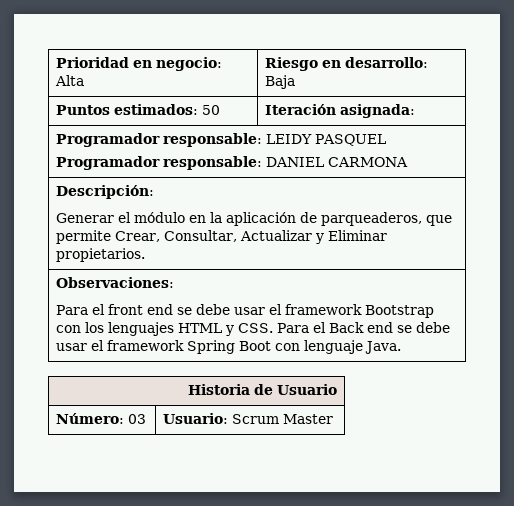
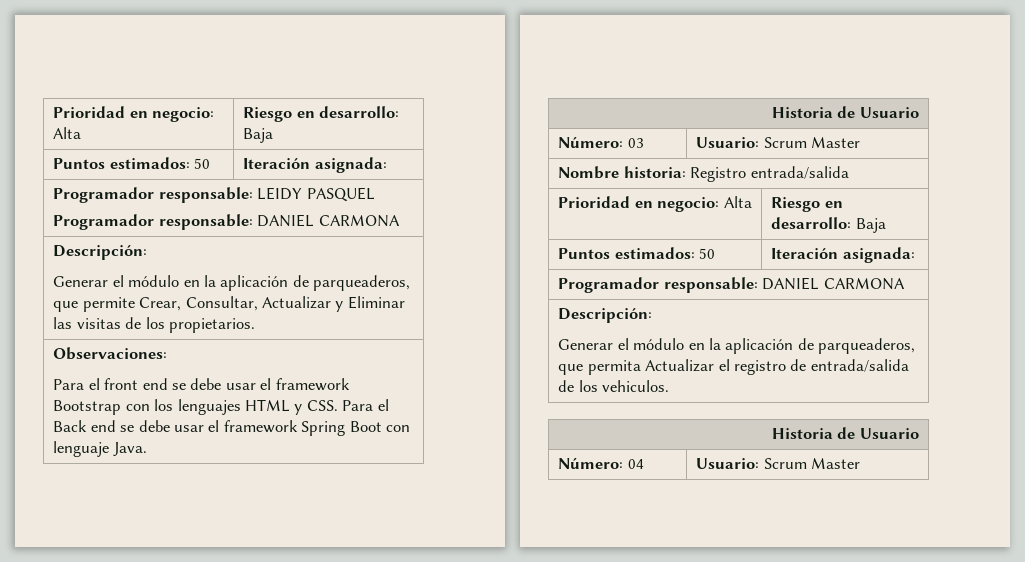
  Programador responsable: LEIDY PASQUEL
  Programador responsable: DANIEL CARMONA
  Descripción:
- Generar el módulo en la aplicación de parqueaderos, que permite Crear, Consultar, Actualizar y Eliminar propietarios.
+ Generar el módulo en la aplicación de parqueaderos, que permite Crear, Consultar, Actualizar y Eliminar las visitas de los propietarios.
+ Nombre historia: Registro entrada/salida
+ Prioridad en negocio: Alta | Riesgo en desarrollo: Baja
+ Puntos estimados: 50 | Iteración asignada:
+ Programador responsable: DANIEL CARMONA
+ Descripción:
+ Generar el módulo en la aplicación de parqueaderos, que permita Actualizar el registro de entrada/salida de los vehiculos.
+ Historia de Usuario
+ Número: 04 | Usuario: Scrum Master

